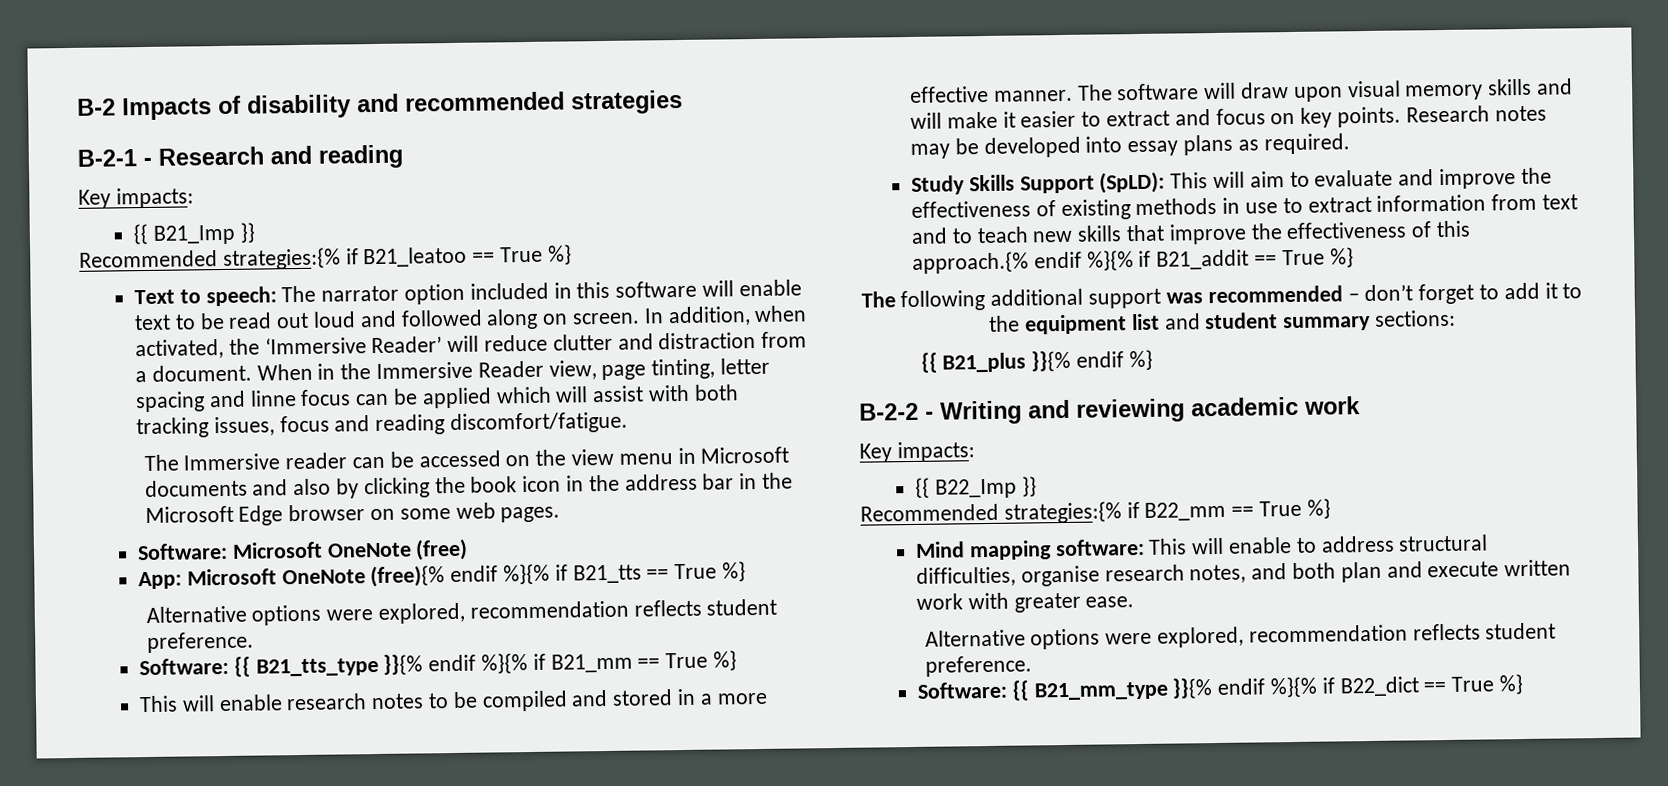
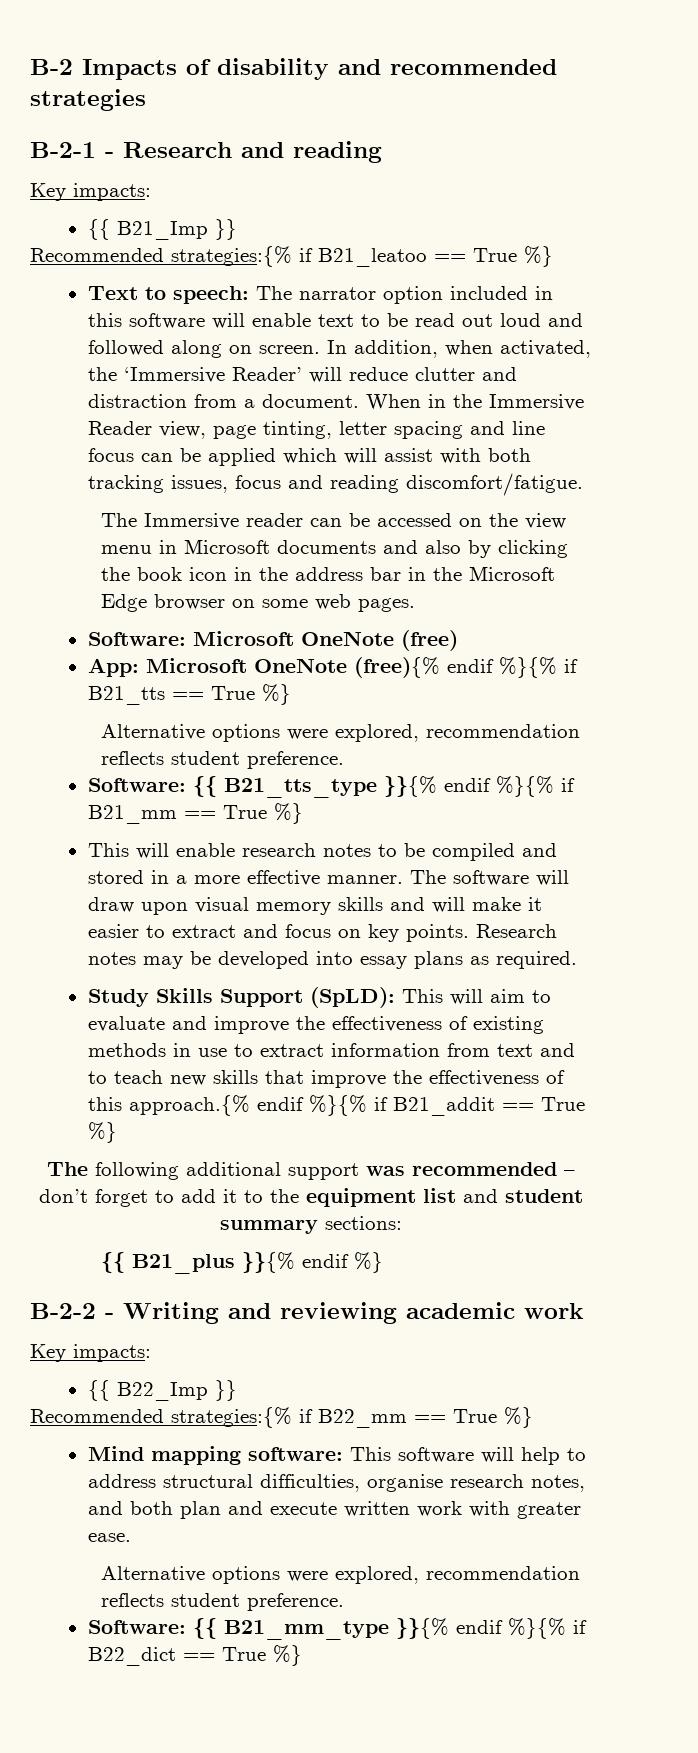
- When in the Immersive Reader view, page tinting, letter spacing and linne focus can be applied which will assist with both tracking issues, focus and reading discomfort/fatigue.
+ When in the Immersive Reader view, page tinting, letter spacing and line focus can be applied which will assist with both tracking issues, focus and reading discomfort/fatigue.
- Mind mapping software: This will enable to address structural difficulties, organise research notes, and both plan and execute written work with greater ease.
+ Mind mapping software: This software will help to address structural difficulties, organise research notes, and both plan and execute written work with greater ease.

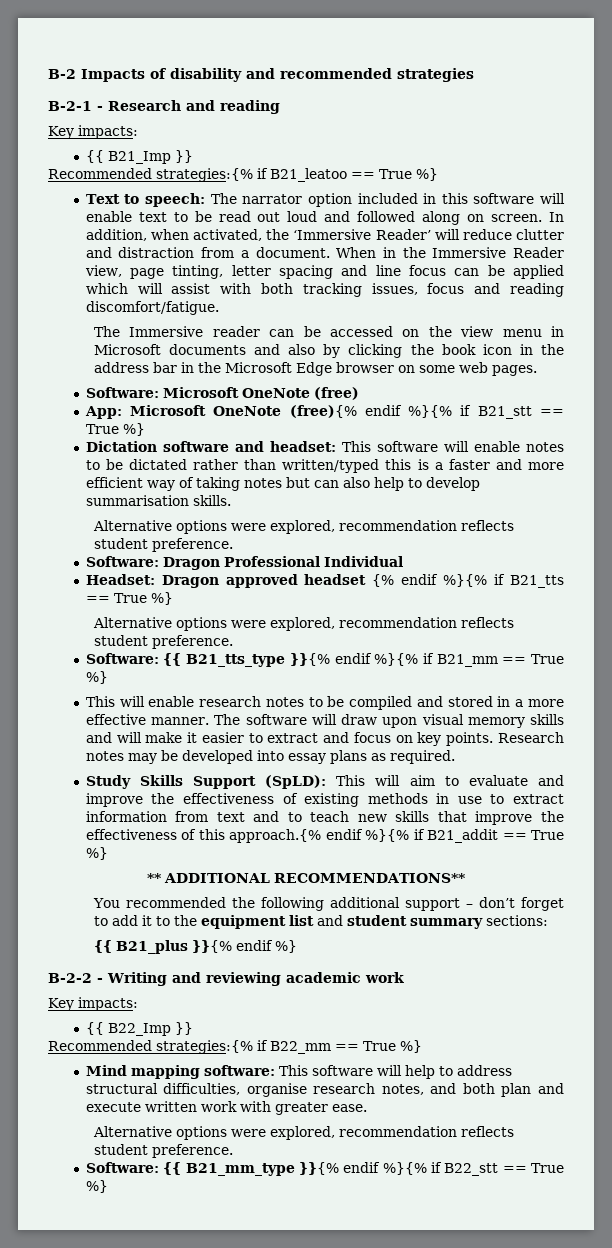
- App: Microsoft OneNote (free){% endif %}{% if B21_tts == True %}
+ App: Microsoft OneNote (free){% endif %}{% if B21_stt == True %}
+ Dictation software and headset: This software will enable notes to be dictated rather than written/typed this is a faster and more efficient way of taking notes but can also help to develop summarisation skills.
+ Alternative options were explored, recommendation reflects student preference.
+ Software: Dragon Professional Individual
+ Headset: Dragon approved headset {% endif %}{% if B21_tts == True %}
- The following additional support was recommended – don’t forget to add it to the equipment list and student summary sections:
+ ** ADDITIONAL RECOMMENDATIONS**
+ You recommended the following additional support – don’t forget to add it to the equipment list and student summary sections:
- Software: {{ B21_mm_type }}{% endif %}{% if B22_dict == True %}
+ Software: {{ B21_mm_type }}{% endif %}{% if B22_stt == True %}

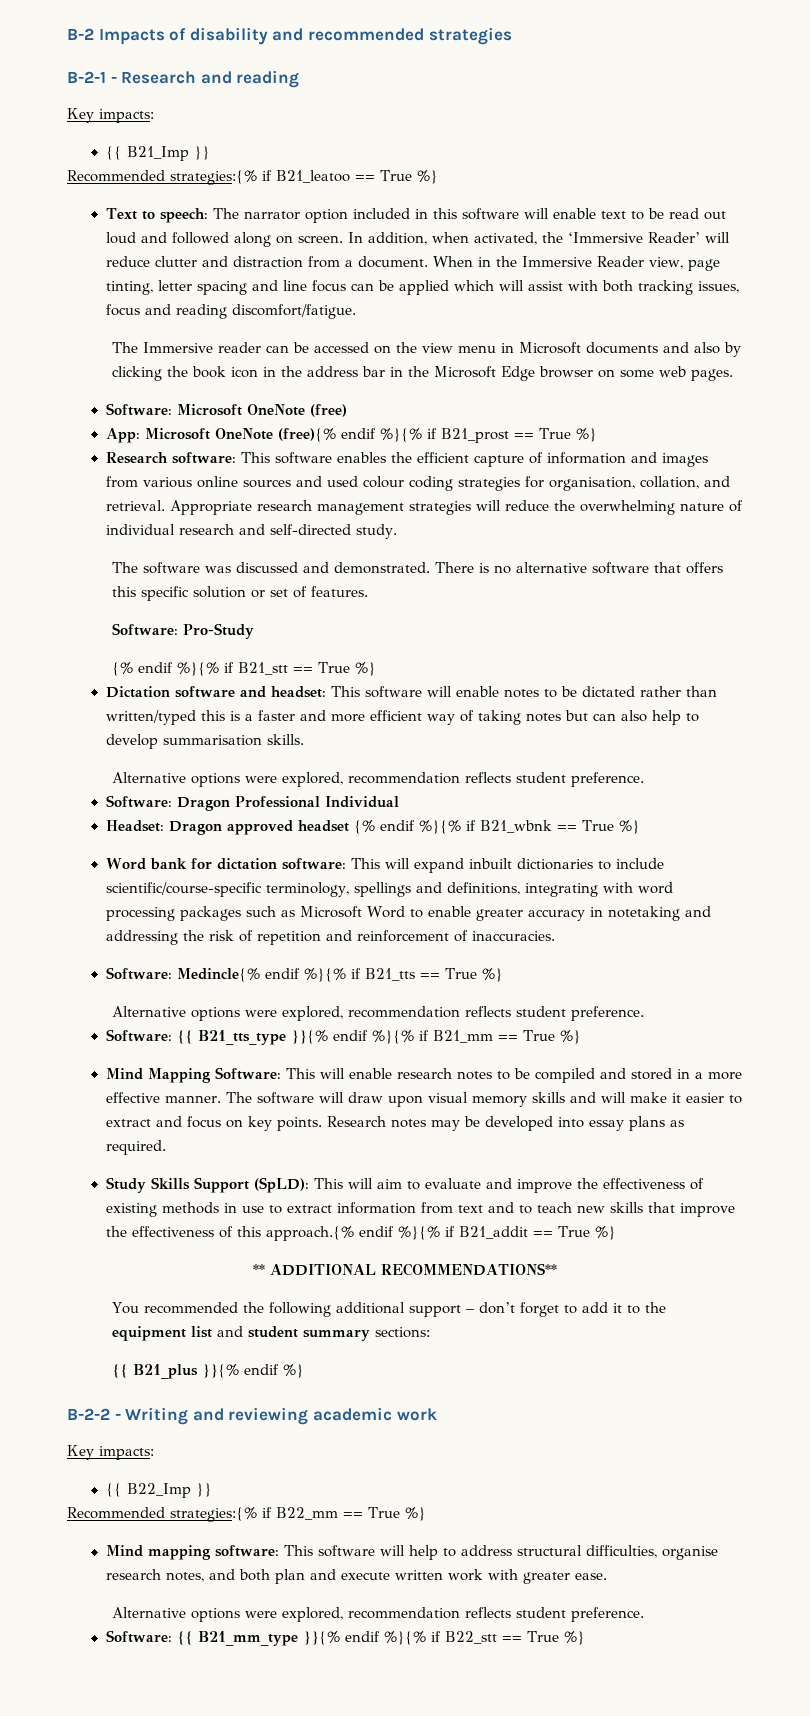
- App: Microsoft OneNote (free){% endif %}{% if B21_stt == True %}
+ App: Microsoft OneNote (free){% endif %}{% if B21_prost == True %}
+ Research software: This software enables the efficient capture of information and images from various online sources and used colour coding strategies for organisation, collation, and retrieval. Appropriate research management strategies will reduce the overwhelming nature of individual research and self-directed study.
+ The software was discussed and demonstrated. There is no alternative software that offers this specific solution or set of features.
+ Software: Pro-Study
+ {% endif %}{% if B21_stt == True %}
- Headset: Dragon approved headset {% endif %}{% if B21_tts == True %}
+ Headset: Dragon approved headset {% endif %}{% if B21_wbnk == True %}
+ Word bank for dictation software: This will expand inbuilt dictionaries to include scientific/course-specific terminology, spellings and definitions, integrating with word processing packages such as Microsoft Word to enable greater accuracy in notetaking and addressing the risk of repetition and reinforcement of inaccuracies.
+ Software: Medincle{% endif %}{% if B21_tts == True %}
- This will enable research notes to be compiled and stored in a more effective manner.
+ Mind Mapping Software: This will enable research notes to be compiled and stored in a more effective manner.

